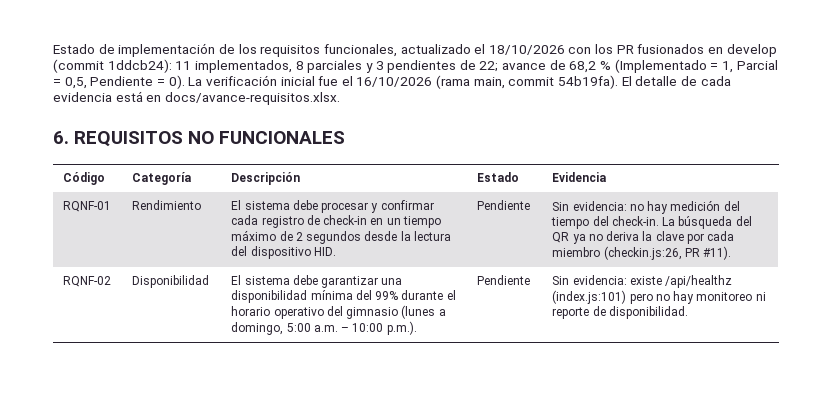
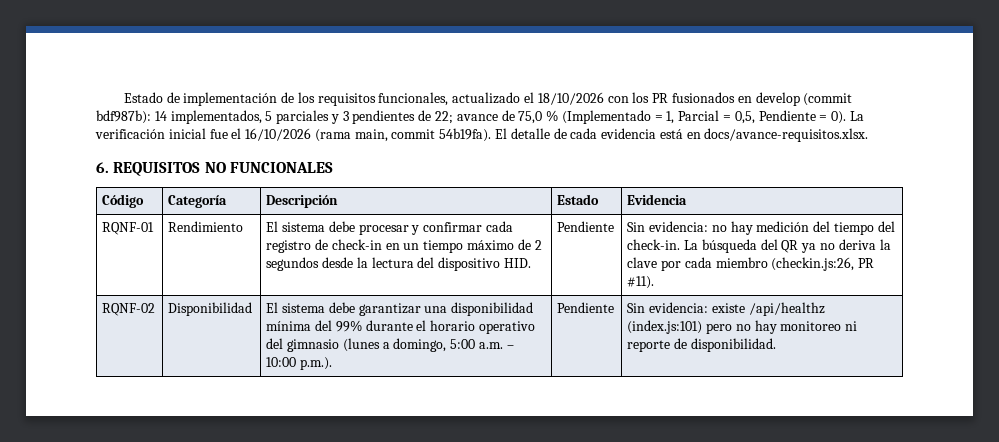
- Estado de implementación de los requisitos funcionales, actualizado el 18/10/2026 con los PR fusionados en develop (commit 1ddcb24): 11 implementados, 8 parciales y 3 pendientes de 22; avance de 68,2 % (Implementado = 1, Parcial = 0,5, Pendiente = 0).
+ Estado de implementación de los requisitos funcionales, actualizado el 18/10/2026 con los PR fusionados en develop (commit bdf987b): 14 implementados, 5 parciales y 3 pendientes de 22; avance de 75,0 % (Implementado = 1, Parcial = 0,5, Pendiente = 0).

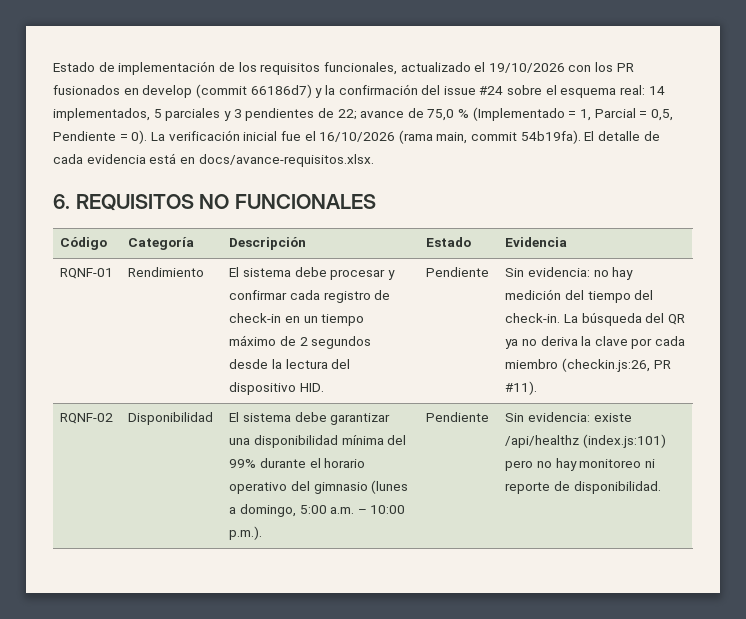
- Estado de implementación de los requisitos funcionales, actualizado el 18/10/2026 con los PR fusionados en develop (commit bdf987b): 14 implementados, 5 parciales y 3 pendientes de 22; avance de 75,0 % (Implementado = 1, Parcial = 0,5, Pendiente = 0).
+ Estado de implementación de los requisitos funcionales, actualizado el 19/10/2026 con los PR fusionados en develop (commit 66186d7) y la confirmación del issue #24 sobre el esquema real: 14 implementados, 5 parciales y 3 pendientes de 22; avance de 75,0 % (Implementado = 1, Parcial = 0,5, Pendiente = 0).

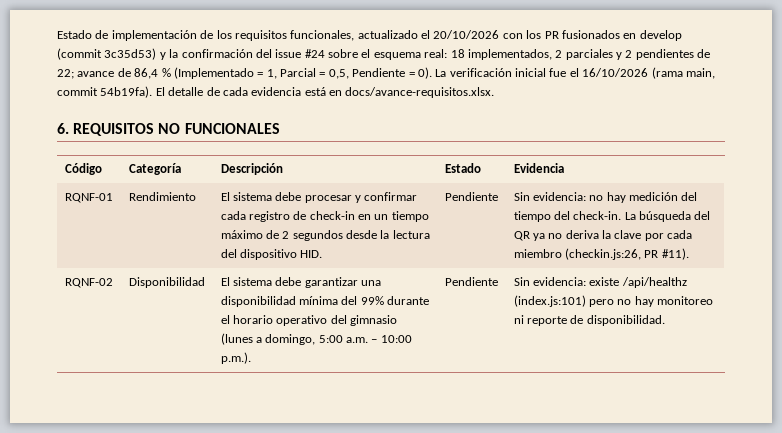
- Estado de implementación de los requisitos funcionales, actualizado el 19/10/2026 con los PR fusionados en develop (commit 66186d7) y la confirmación del issue #24 sobre el esquema real: 14 implementados, 5 parciales y 3 pendientes de 22; avance de 75,0 % (Implementado = 1, Parcial = 0,5, Pendiente = 0).
+ Estado de implementación de los requisitos funcionales, actualizado el 20/10/2026 con los PR fusionados en develop (commit 3c35d53) y la confirmación del issue #24 sobre el esquema real: 18 implementados, 2 parciales y 2 pendientes de 22; avance de 86,4 % (Implementado = 1, Parcial = 0,5, Pendiente = 0).

